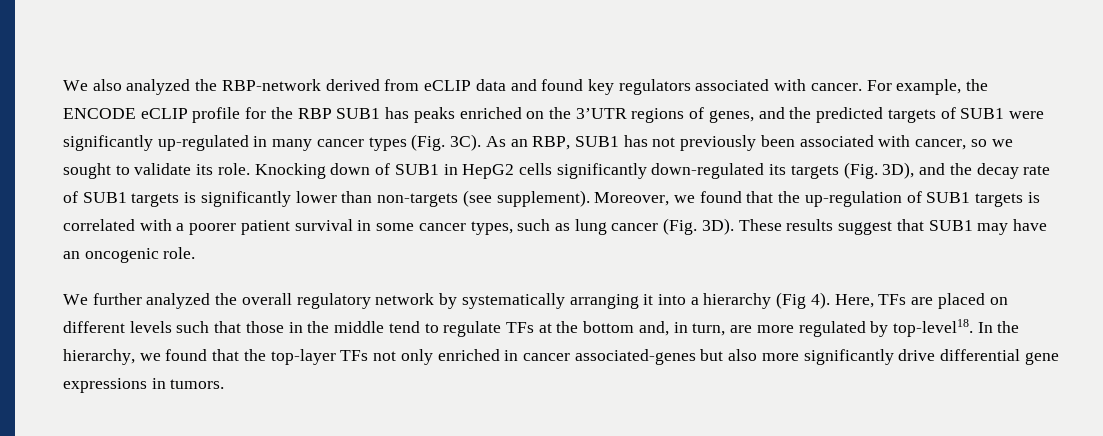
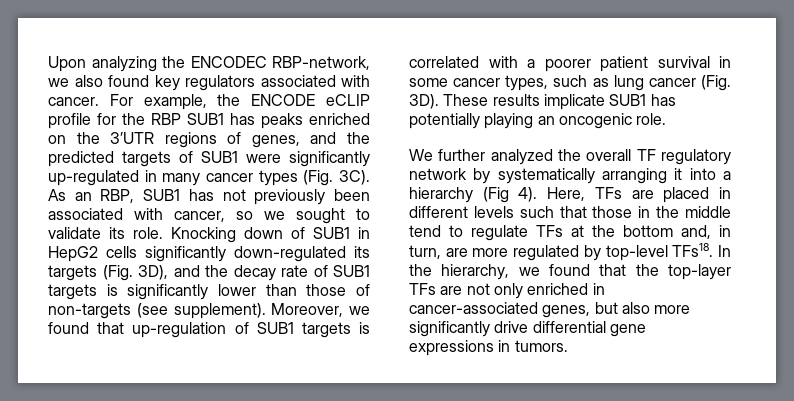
- We also analyzed the RBP-network derived from eCLIP data and found key regulators associated with cancer.
+ Upon analyzing the ENCODEC RBP-network, we also found key regulators associated with cancer.
- Knocking down of SUB1 in HepG2 cells significantly down-regulated its targets (Fig. 3D), and the decay rate of SUB1 targets is significantly lower than non-targets (see supplement).
+ Knocking down of SUB1 in HepG2 cells significantly down-regulated its targets (Fig. 3D), and the decay rate of SUB1 targets is significantly lower than those of non-targets (see supplement).
- Moreover, we found that the up-regulation of SUB1 targets is correlated with a poorer patient survival in some cancer types, such as lung cancer (Fig. 3D).
+ Moreover, we found that up-regulation of SUB1 targets is correlated with a poorer patient survival in some cancer types, such as lung cancer (Fig. 3D).
- These results suggest that SUB1 may have an oncogenic role.
+ These results implicate SUB1 has potentially playing an oncogenic role.
- We further analyzed the overall regulatory network by systematically arranging it into a hierarchy (Fig 4).
+ We further analyzed the overall TF regulatory network by systematically arranging it into a hierarchy (Fig 4).
- Here, TFs are placed on different levels such that those in the middle tend to regulate TFs at the bottom and, in turn, are more regulated by top-level18.
+ Here, TFs are placed in different levels such that those in the middle tend to regulate TFs at the bottom and, in turn, are more regulated by top-level TFs18.
- In the hierarchy, we found that the top-layer TFs not only enriched in cancer associated-genes but also more significantly drive differential gene expressions in tumors.
+ In the hierarchy, we found that the top-layer TFs are not only enriched in cancer-associated genes, but also more significantly drive differential gene expressions in tumors.

